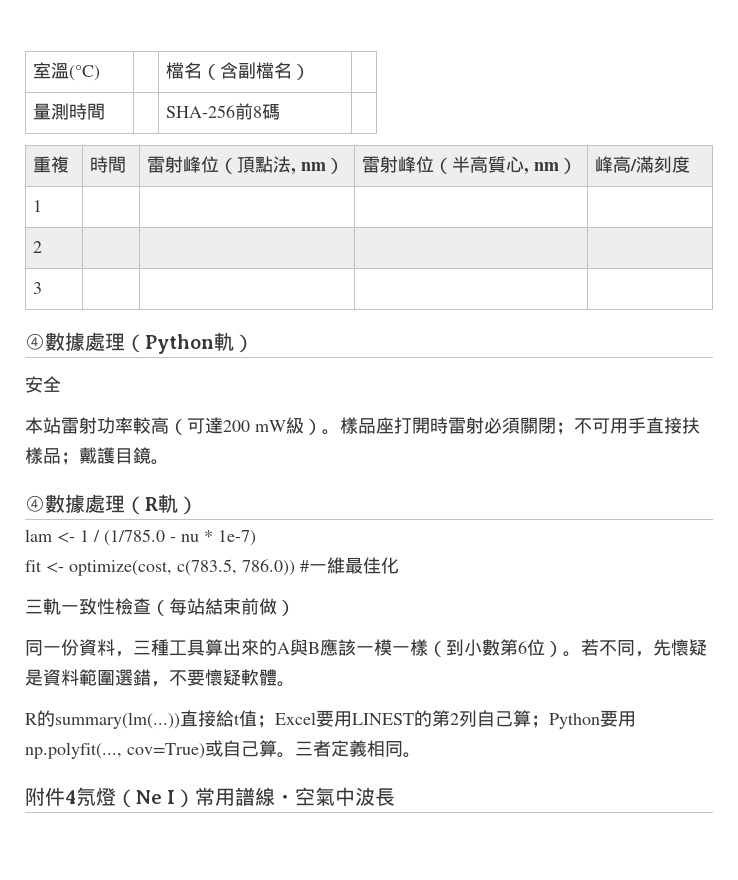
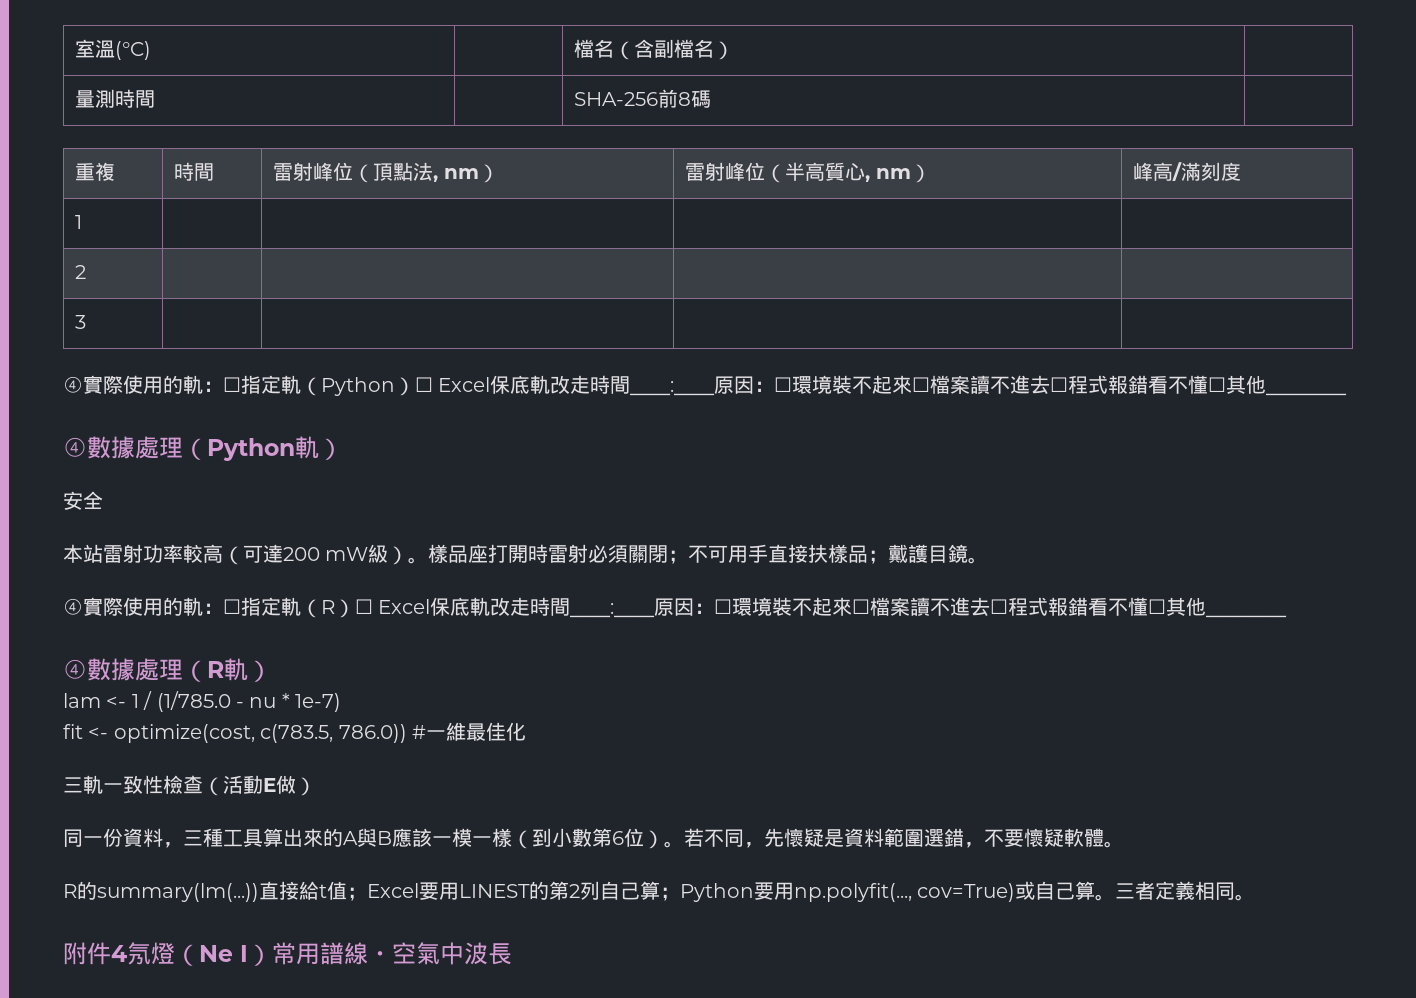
+ ④實際使用的軌：☐指定軌（Python）☐ Excel保底軌改走時間＿＿:＿＿原因：☐環境裝不起來☐檔案讀不進去☐程式報錯看不懂☐其他＿＿＿＿
+ ④實際使用的軌：☐指定軌（R）☐ Excel保底軌改走時間＿＿:＿＿原因：☐環境裝不起來☐檔案讀不進去☐程式報錯看不懂☐其他＿＿＿＿
- 三軌一致性檢查（每站結束前做）
+ 三軌一致性檢查（活動E做）

